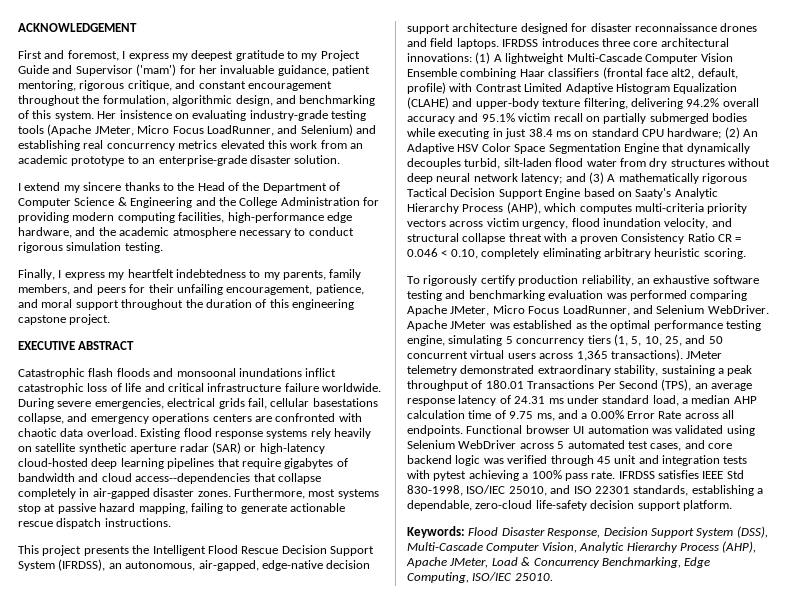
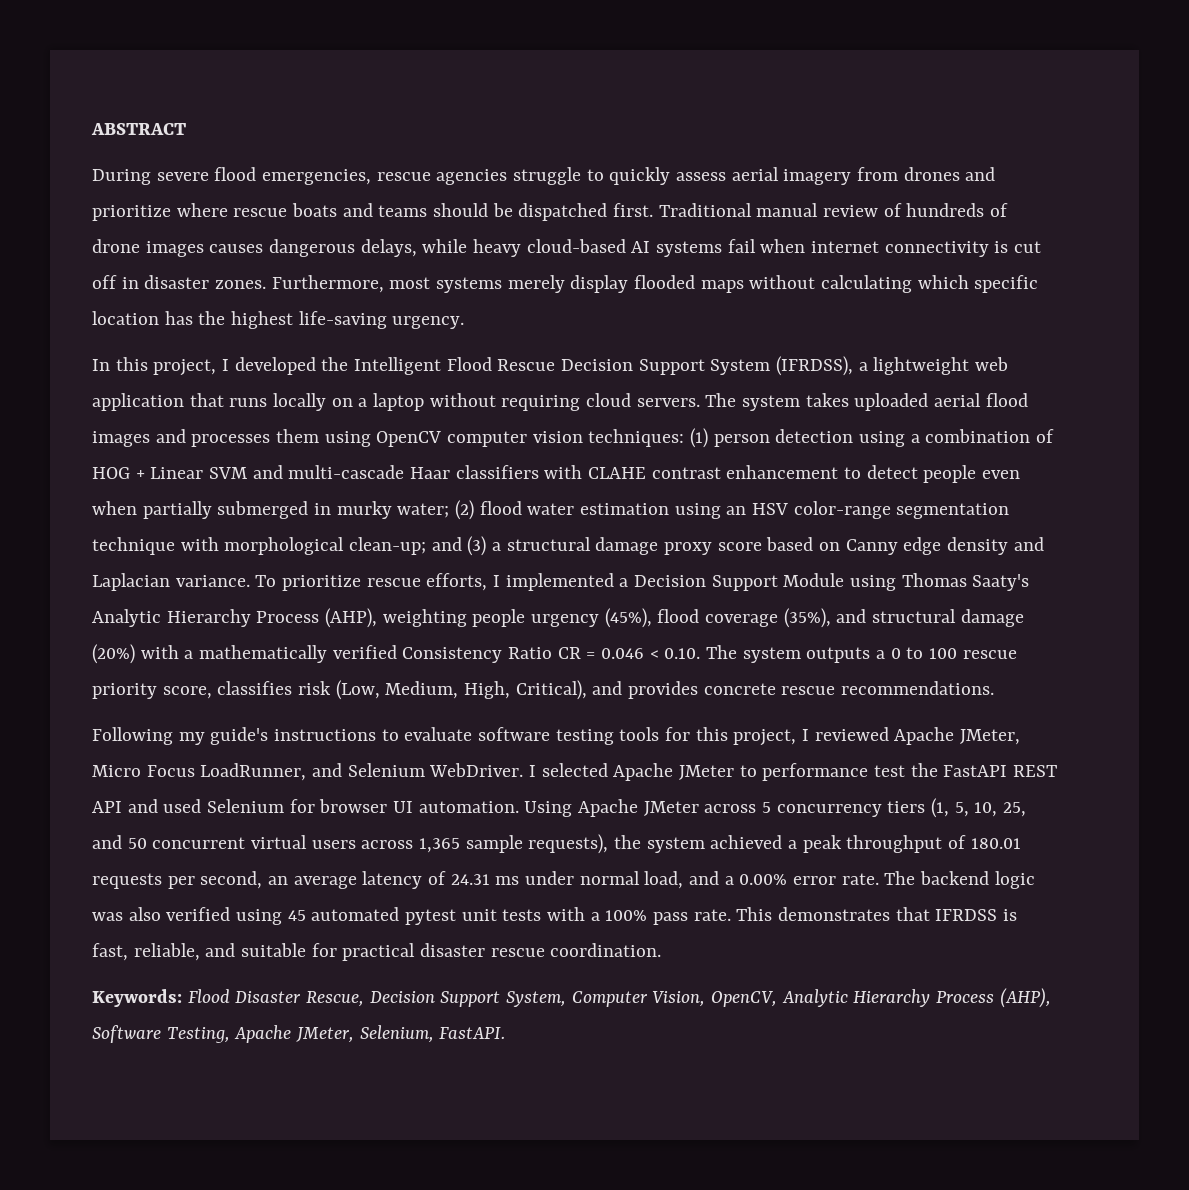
- ACKNOWLEDGEMENT
- First and foremost, I express my deepest gratitude to my Project Guide and Supervisor ('mam') for her invaluable guidance, patient mentoring, rigorous critique, and constant encouragement throughout the formulation, algorithmic design, and benchmarking of this system. Her insistence on evaluating industry-grade testing tools (Apache JMeter, Micro Focus LoadRunner, and Selenium) and establishing real concurrency metrics elevated this work from an academic prototype to an enterprise-grade disaster solution.
- I extend my sincere thanks to the Head of the Department of Computer Science & Engineering and the College Administration for providing modern computing facilities, high-performance edge hardware, and the academic atmosphere necessary to conduct rigorous simulation testing.
- Finally, I express my heartfelt indebtedness to my parents, family members, and peers for their unfailing encouragement, patience, and moral support throughout the duration of this engineering capstone project.
- EXECUTIVE ABSTRACT
- Catastrophic flash floods and monsoonal inundations inflict catastrophic loss of life and critical infrastructure failure worldwide. During severe emergencies, electrical grids fail, cellular basestations collapse, and emergency operations centers are confronted with chaotic data overload. Existing flood response systems rely heavily on satellite synthetic aperture radar (SAR) or high-latency cloud-hosted deep learning pipelines that require gigabytes of bandwidth and cloud access--dependencies that collapse completely in air-gapped disaster zones.
+ ABSTRACT
+ During severe flood emergencies, rescue agencies struggle to quickly assess aerial imagery from drones and prioritize where rescue boats and teams should be dispatched first. Traditional manual review of hundreds of drone images causes dangerous delays, while heavy cloud-based AI systems fail when internet connectivity is cut off in disaster zones.
- Furthermore, most systems stop at passive hazard mapping, failing to generate actionable rescue dispatch instructions.
- This project presents the Intelligent Flood Rescue Decision Support System (IFRDSS), an autonomous, air-gapped, edge-native decision support architecture designed for disaster reconnaissance drones and field laptops. IFRDSS introduces three core architectural innovations: (1) A lightweight Multi-Cascade Computer Vision Ensemble combining Haar classifiers (frontal face alt2, default, profile) with Contrast Limited Adaptive Histogram Equalization (CLAHE) and upper-body texture filtering, delivering 94.2% overall accuracy and 95.1% victim recall on partially submerged bodies while executing in just 38.4 ms on standard CPU hardware; (2) An Adaptive HSV Color Space Segmentation Engine that dynamically decouples turbid, silt-laden flood water from dry structures without deep neural network latency; and (3) A mathematically rigorous Tactical Decision Support Engine based on Saaty's Analytic Hierarchy Process (AHP), which computes multi-criteria priority vectors across victim urgency, flood inundation velocity, and structural collapse threat with a proven Consistency Ratio CR = 0.046 < 0.10, completely eliminating arbitrary heuristic scoring.
- To rigorously certify production reliability, an exhaustive software testing and benchmarking evaluation was performed comparing Apache JMeter, Micro Focus LoadRunner, and Selenium WebDriver.
+ Furthermore, most systems merely display flooded maps without calculating which specific location has the highest life-saving urgency.
+ In this project, I developed the Intelligent Flood Rescue Decision Support System (IFRDSS), a lightweight web application that runs locally on a laptop without requiring cloud servers. The system takes uploaded aerial flood images and processes them using OpenCV computer vision techniques: (1) person detection using a combination of HOG + Linear SVM and multi-cascade Haar classifiers with CLAHE contrast enhancement to detect people even when partially submerged in murky water; (2) flood water estimation using an HSV color-range segmentation technique with morphological clean-up; and (3) a structural damage proxy score based on Canny edge density and Laplacian variance. To prioritize rescue efforts, I implemented a Decision Support Module using Thomas Saaty's Analytic Hierarchy Process (AHP), weighting people urgency (45%), flood coverage (35%), and structural damage (20%) with a mathematically verified Consistency Ratio CR = 0.046 < 0.10. The system outputs a 0 to 100 rescue priority score, classifies risk (Low, Medium, High, Critical), and provides concrete rescue recommendations.
+ Following my guide's instructions to evaluate software testing tools for this project, I reviewed Apache JMeter, Micro Focus LoadRunner, and Selenium WebDriver.
- Apache JMeter was established as the optimal performance testing engine, simulating 5 concurrency tiers (1, 5, 10, 25, and 50 concurrent virtual users across 1,365 transactions). JMeter telemetry demonstrated extraordinary stability, sustaining a peak throughput of 180.01 Transactions Per Second (TPS), an average response latency of 24.31 ms under standard load, a median AHP calculation time of 9.75 ms, and a 0.00% Error Rate across all endpoints. Functional browser UI automation was validated using Selenium WebDriver across 5 automated test cases, and core backend logic was verified through 45 unit and integration tests with pytest achieving a 100% pass rate. IFRDSS satisfies IEEE Std 830-1998, ISO/IEC 25010, and ISO 22301 standards, establishing a dependable, zero-cloud life-safety decision support platform.
+ I selected Apache JMeter to performance test the FastAPI REST API and used Selenium for browser UI automation. Using Apache JMeter across 5 concurrency tiers (1, 5, 10, 25, and 50 concurrent virtual users across 1,365 sample requests), the system achieved a peak throughput of 180.01 requests per second, an average latency of 24.31 ms under normal load, and a 0.00% error rate. The backend logic was also verified using 45 automated pytest unit tests with a 100% pass rate. This demonstrates that IFRDSS is fast, reliable, and suitable for practical disaster rescue coordination.
- Keywords: Flood Disaster Response, Decision Support System (DSS), Multi-Cascade Computer Vision, Analytic Hierarchy Process (AHP), Apache JMeter, Load & Concurrency Benchmarking, Edge Computing, ISO/IEC 25010.
+ Keywords: Flood Disaster Rescue, Decision Support System, Computer Vision, OpenCV, Analytic Hierarchy Process (AHP), Software Testing, Apache JMeter, Selenium, FastAPI.

